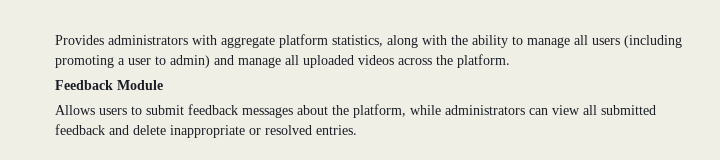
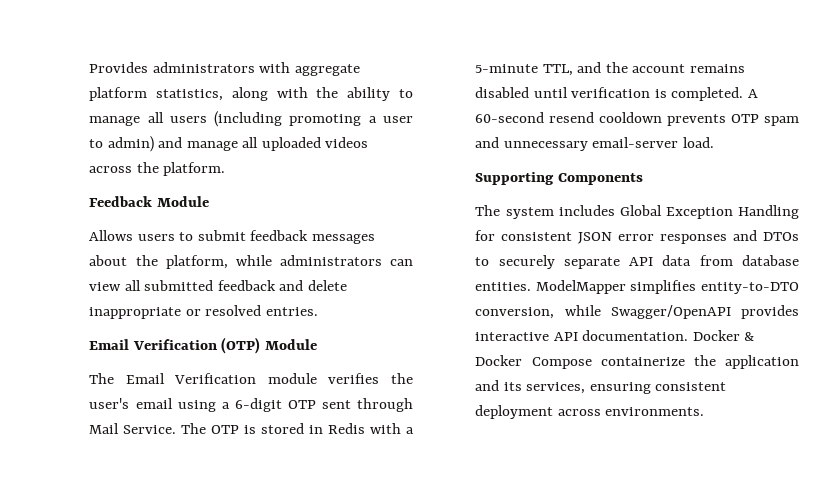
+ Email Verification (OTP) Module
+ The Email Verification module verifies the user's email using a 6-digit OTP sent through Mail Service. The OTP is stored in Redis with a 5-minute TTL, and the account remains disabled until verification is completed. A 60-second resend cooldown prevents OTP spam and unnecessary email-server load.
+ Supporting Components
+ The system includes Global Exception Handling for consistent JSON error responses and DTOs to securely separate API data from database entities. ModelMapper simplifies entity-to-DTO conversion, while Swagger/OpenAPI provides interactive API documentation. Docker & Docker Compose containerize the application and its services, ensuring consistent deployment across environments.

